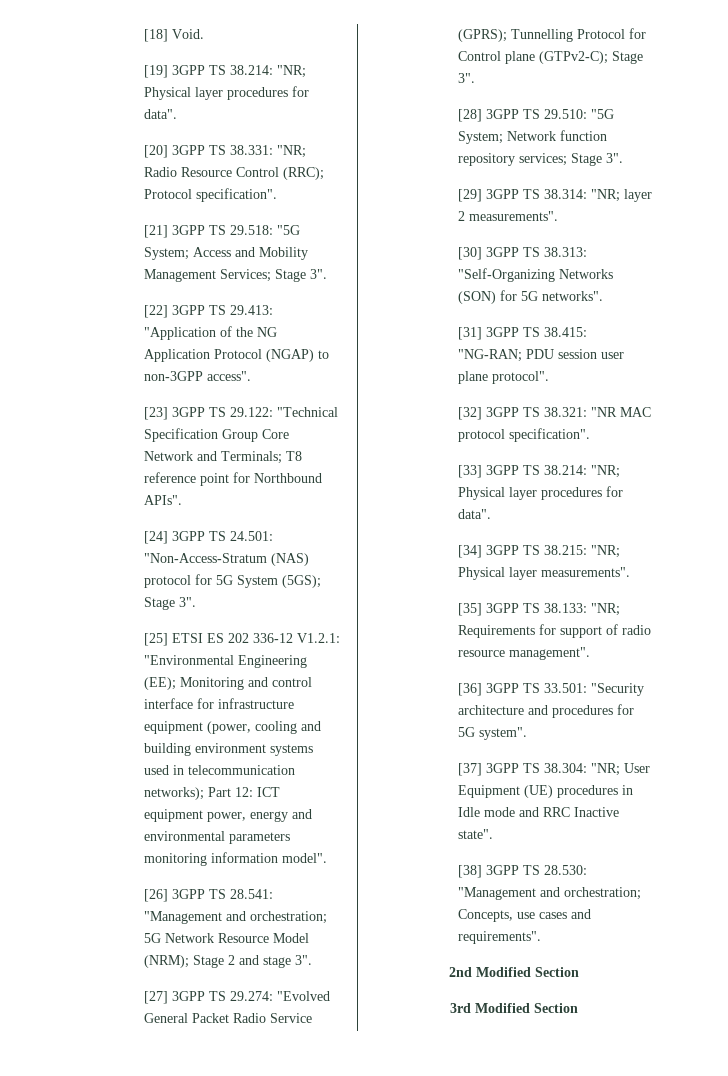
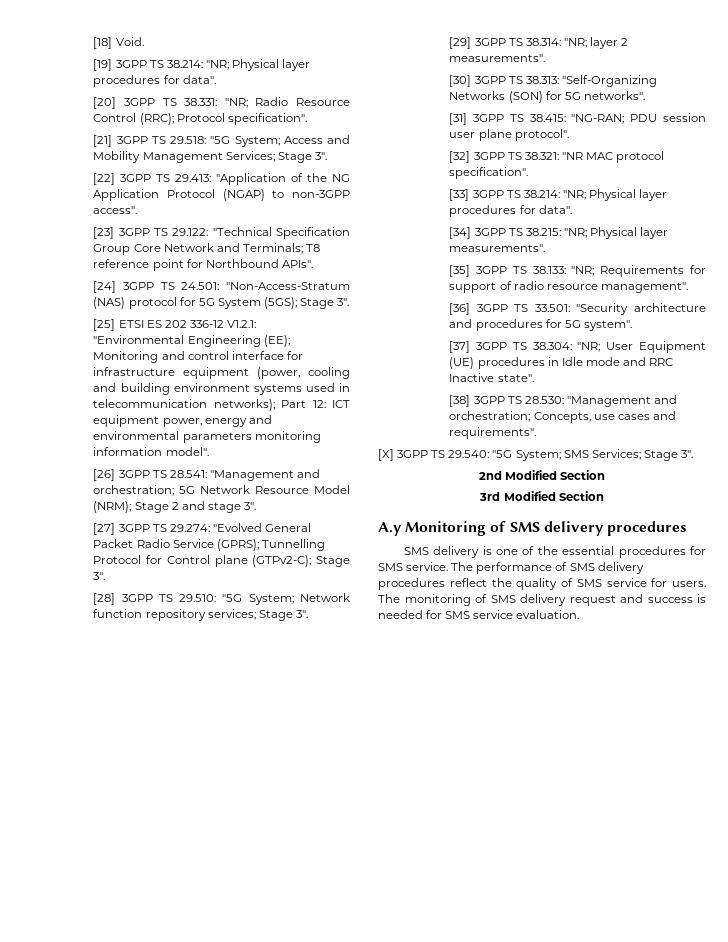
+ [X] 3GPP TS 29.540: "5G System; SMS Services; Stage 3".
+ A.y Monitoring of SMS delivery procedures
+ SMS delivery is one of the essential procedures for SMS service. The performance of SMS delivery procedures reflect the quality of SMS service for users. The monitoring of SMS delivery request and success is needed for SMS service evaluation.

